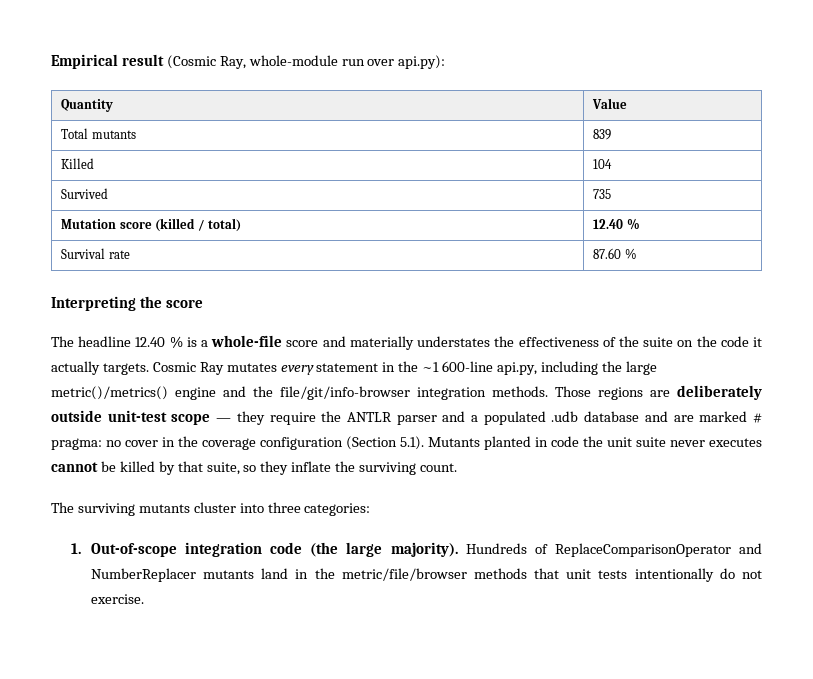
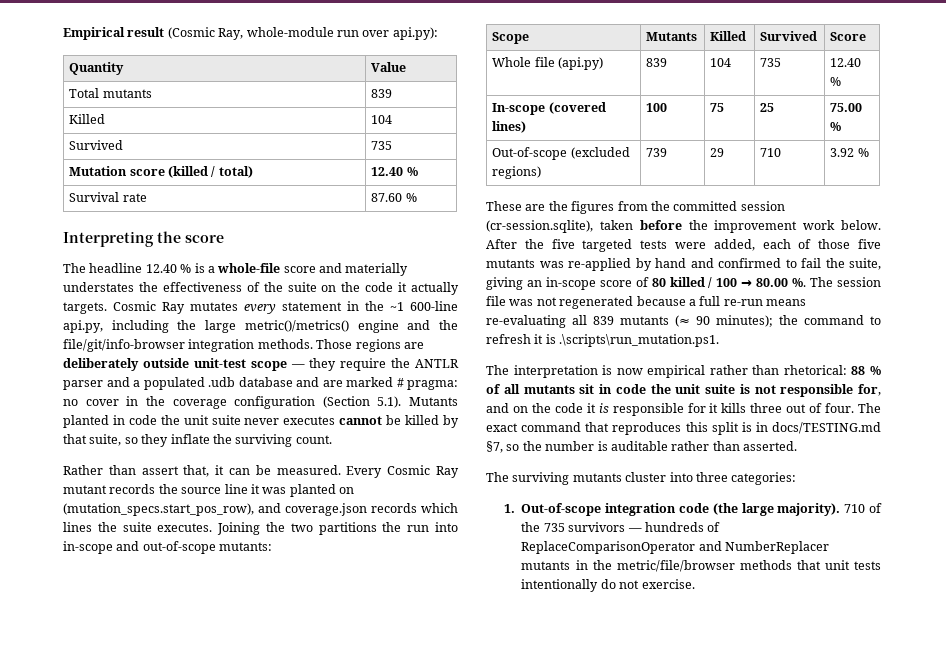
+ Rather than assert that, it can be measured. Every Cosmic Ray mutant records the source line it was planted on (mutation_specs.start_pos_row), and coverage.json records which lines the suite executes. Joining the two partitions the run into in-scope and out-of-scope mutants:
+ Scope | Mutants | Killed | Survived | Score
+ Whole file (api.py) | 839 | 104 | 735 | 12.40 %
+ In-scope (covered lines) | 100 | 75 | 25 | 75.00 %
+ Out-of-scope (excluded regions) | 739 | 29 | 710 | 3.92 %
+ These are the figures from the committed session (cr-session.sqlite), taken before the improvement work below. After the five targeted tests were added, each of those five mutants was re-applied by hand and confirmed to fail the suite, giving an in-scope score of 80 killed / 100 → 80.00 %. The session file was not regenerated because a full re-run means re-evaluating all 839 mutants (≈ 90 minutes); the command to refresh it is .\scripts\run_mutation.ps1.
+ The interpretation is now empirical rather than rhetorical: 88 % of all mutants sit in code the unit suite is not responsible for, and on the code it is responsible for it kills three out of four. The exact command that reproduces this split is in docs/TESTING.md §7, so the number is auditable rather than asserted.
- Hundreds of ReplaceComparisonOperator and NumberReplacer mutants land in the metric/file/browser methods that unit tests intentionally do not exercise.
+ 710 of the 735 survivors — hundreds of ReplaceComparisonOperator and NumberReplacer mutants in the metric/file/browser methods that unit tests intentionally do not exercise.

